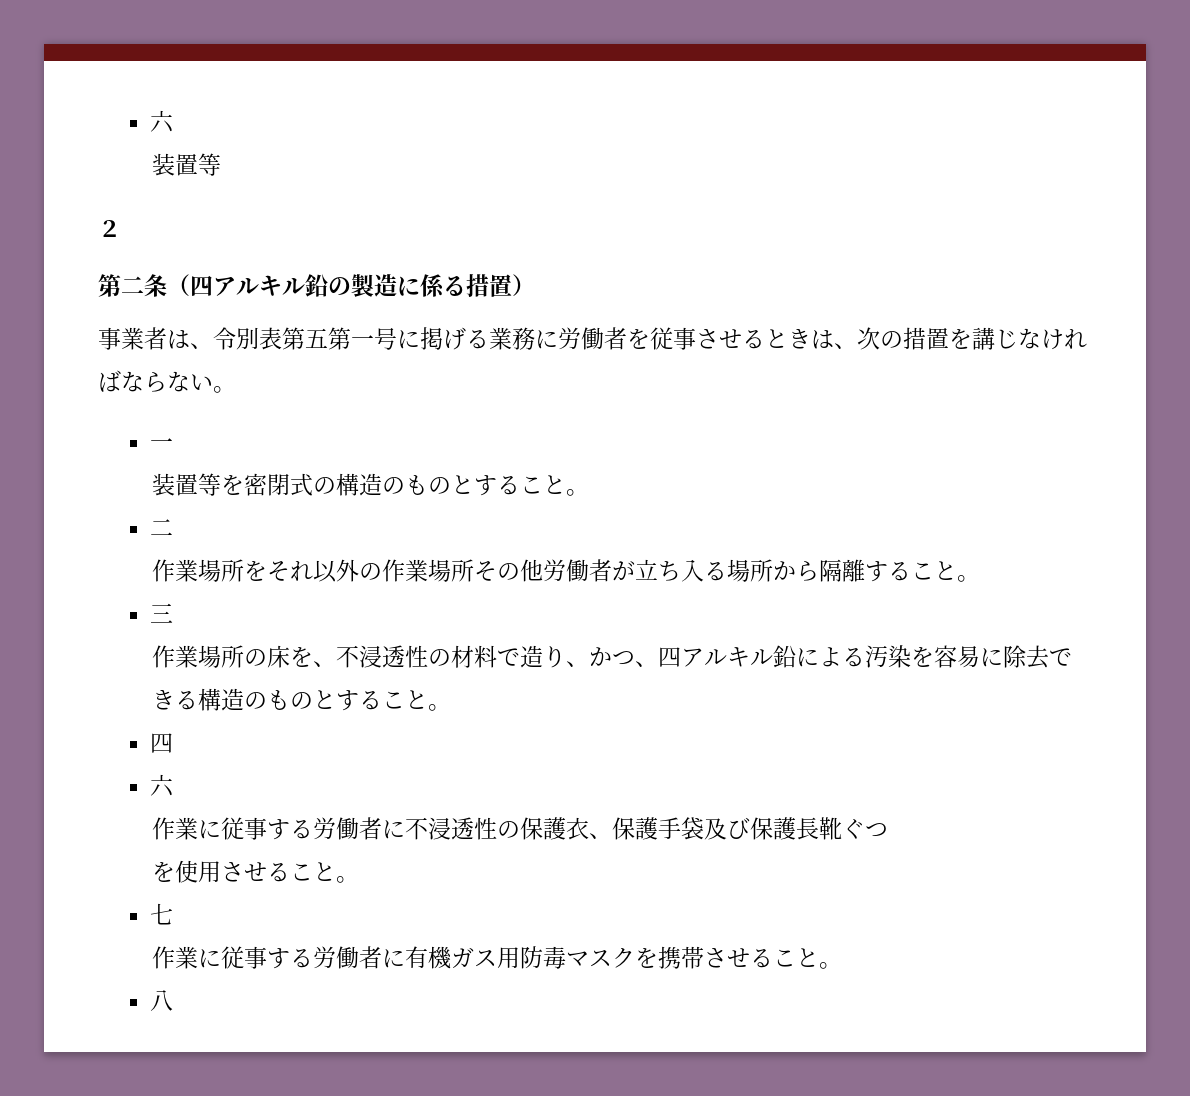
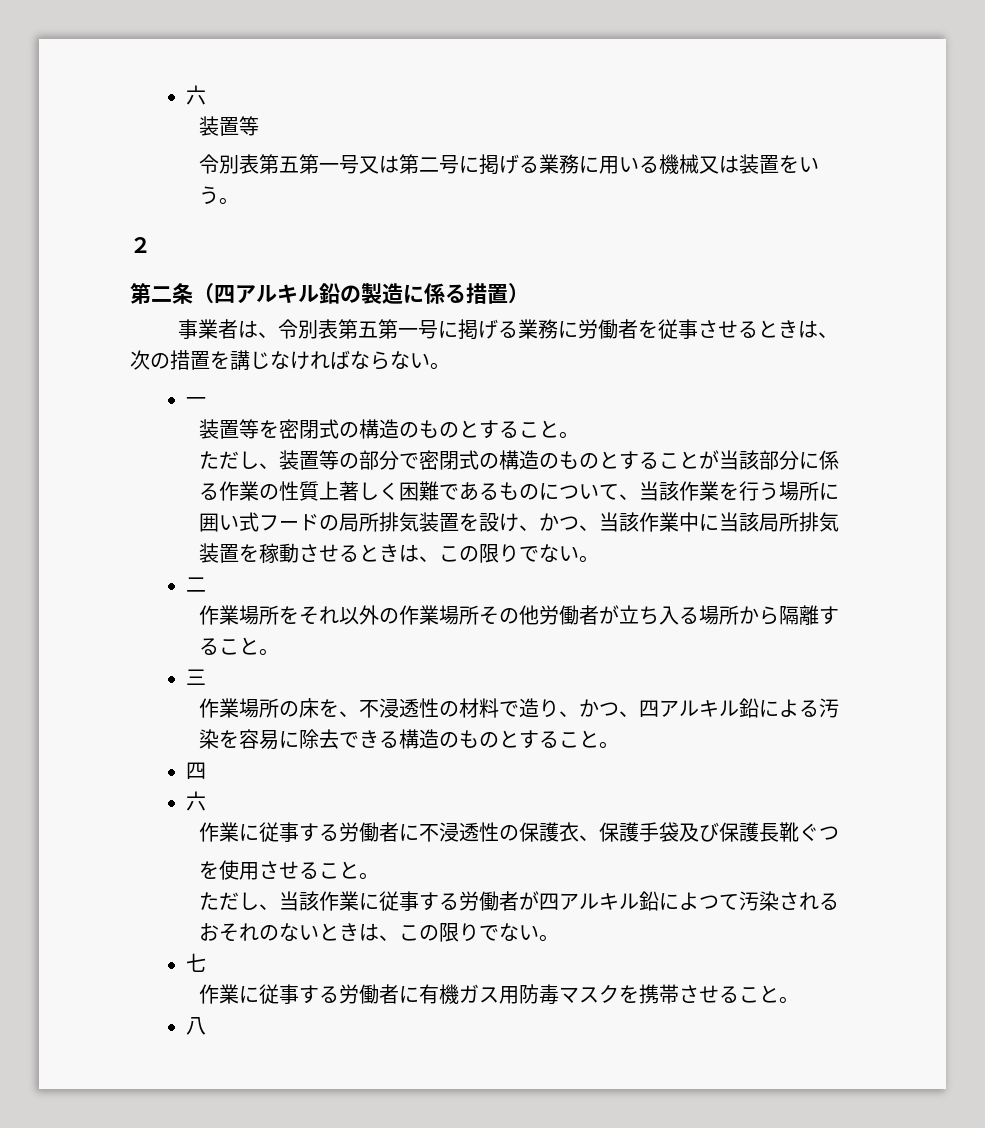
+ 令別表第五第一号又は第二号に掲げる業務に用いる機械又は装置をいう。
+ ただし、装置等の部分で密閉式の構造のものとすることが当該部分に係る作業の性質上著しく困難であるものについて、当該作業を行う場所に囲い式フードの局所排気装置を設け、かつ、当該作業中に当該局所排気装置を稼動させるときは、この限りでない。
+ ただし、当該作業に従事する労働者が四アルキル鉛によつて汚染されるおそれのないときは、この限りでない。

